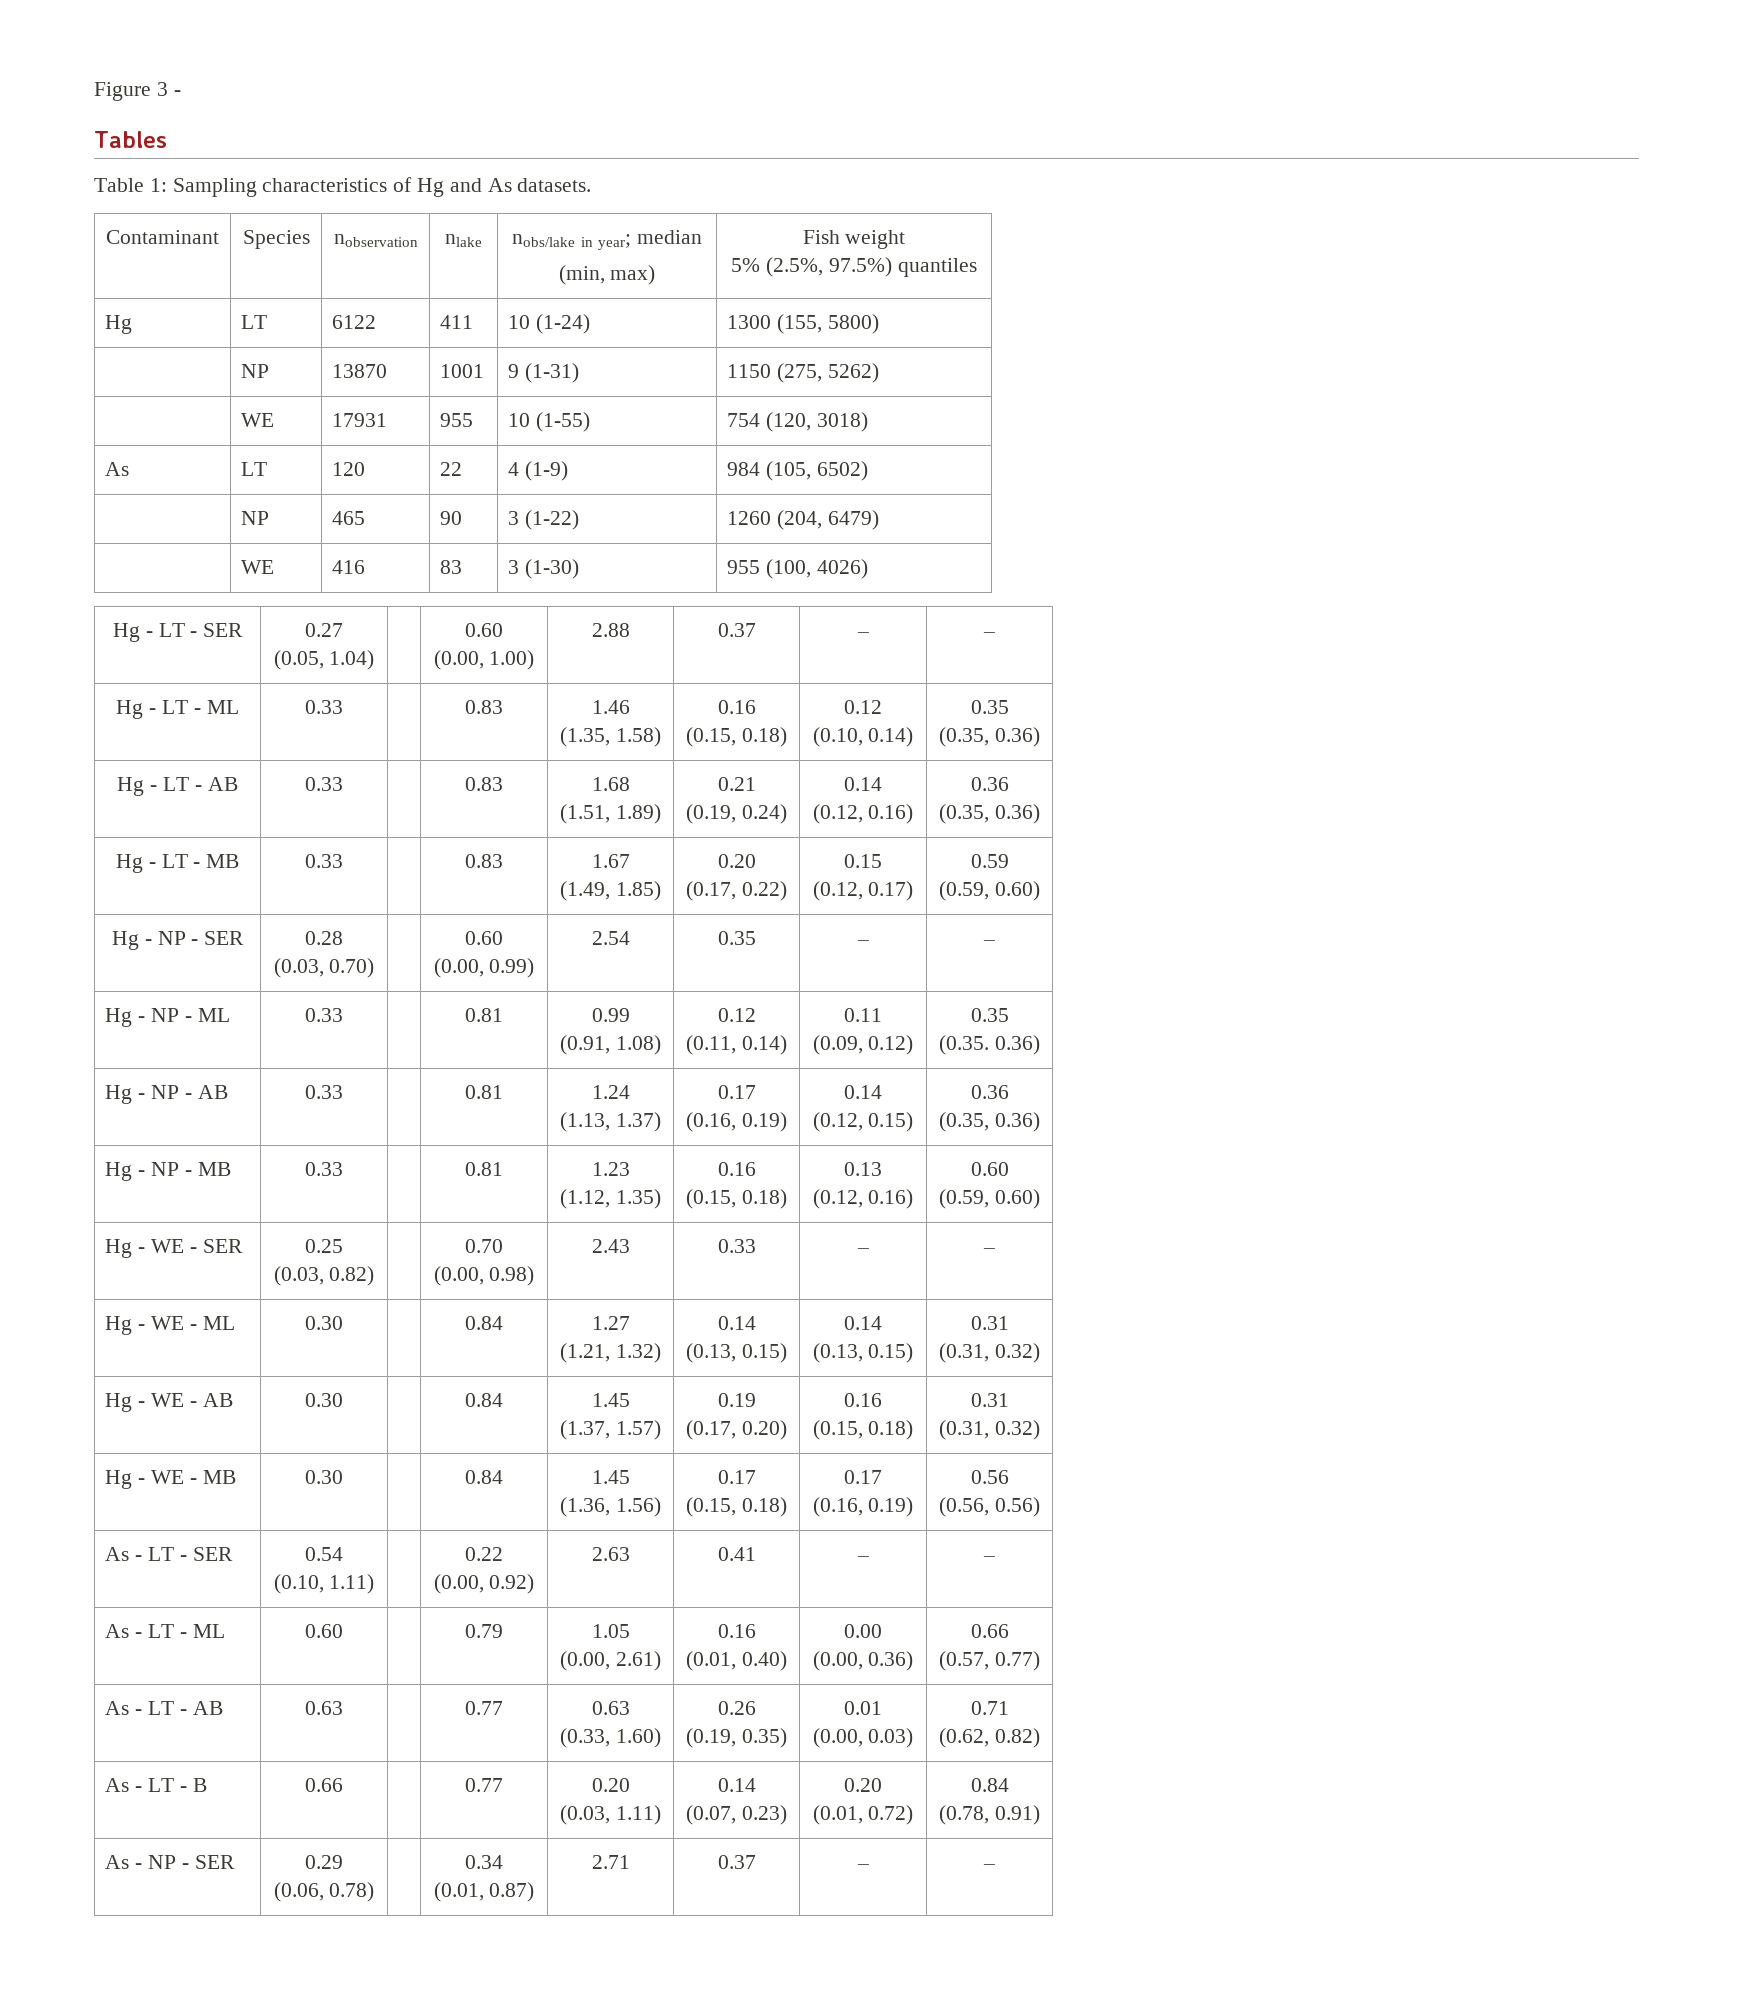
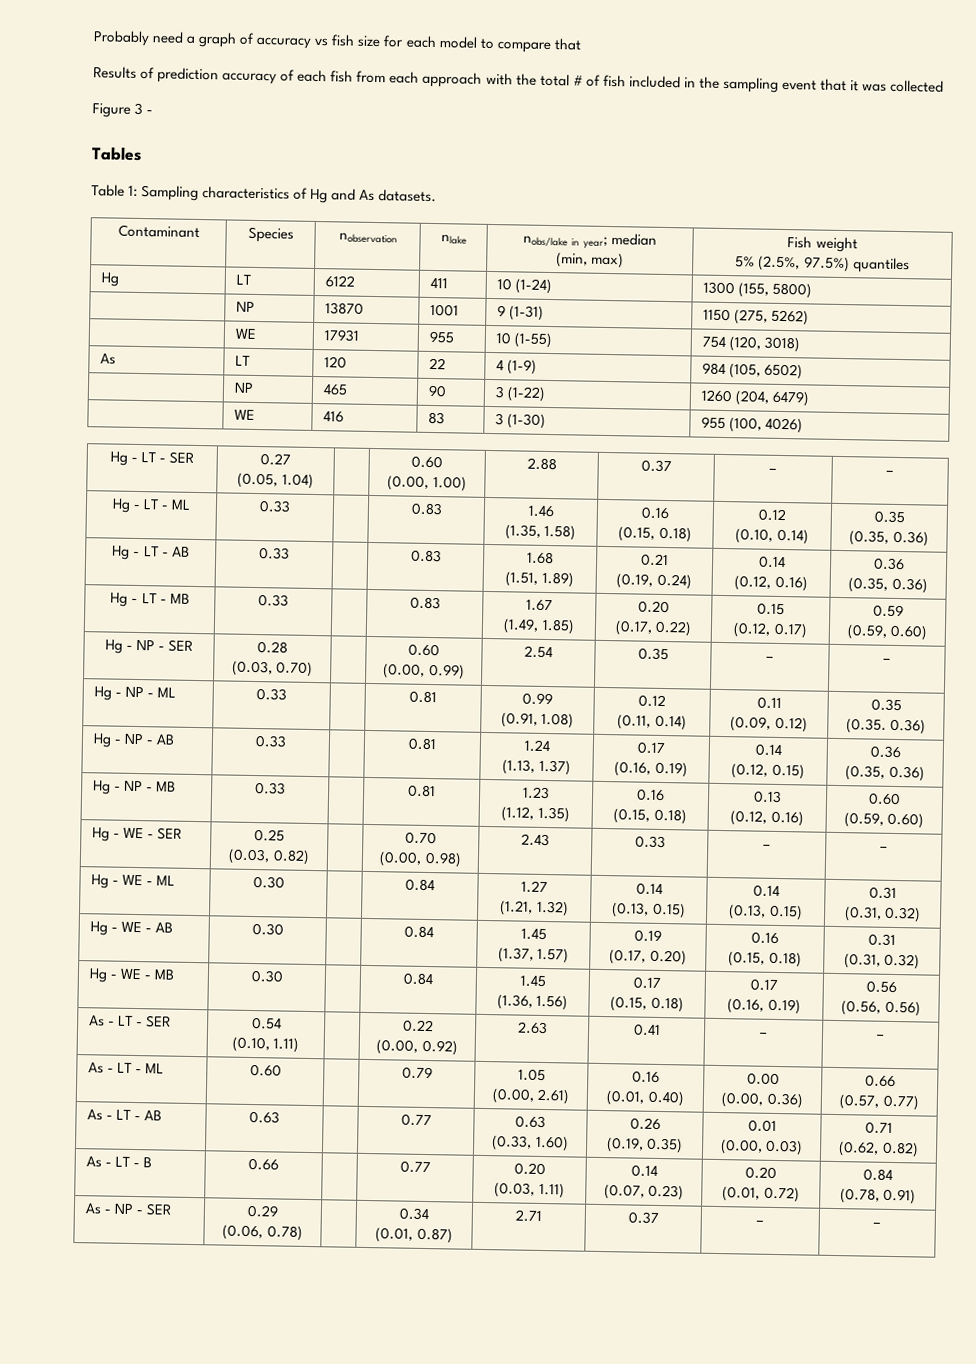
+ Probably need a graph of accuracy vs fish size for each model to compare that
+ Results of prediction accuracy of each fish from each approach with the total # of fish included in the sampling event that it was collected

